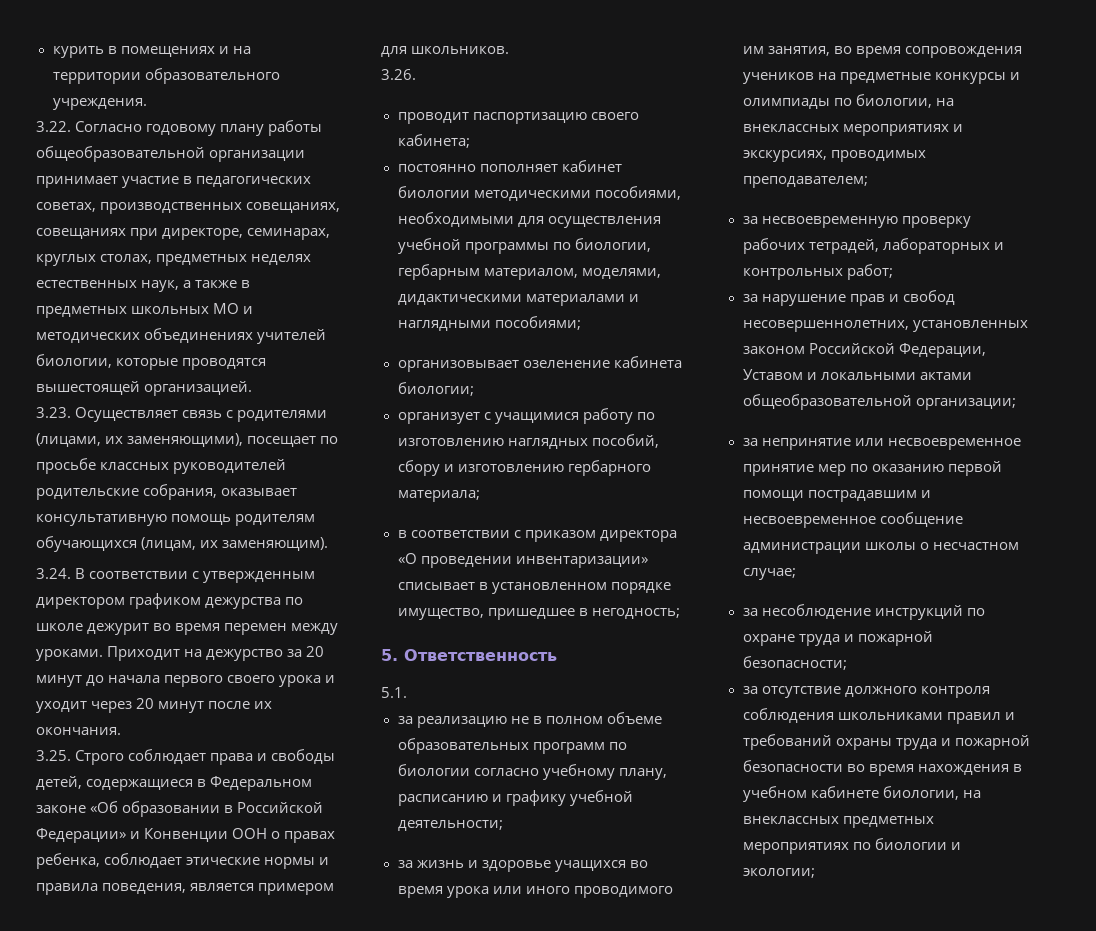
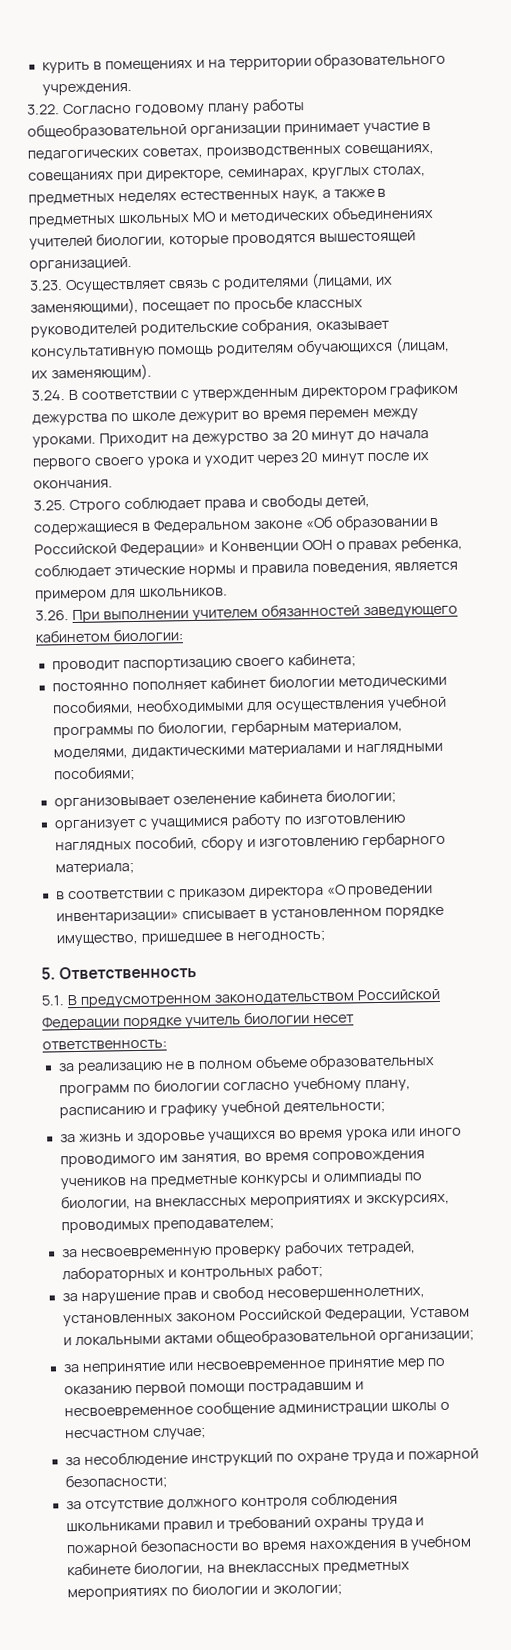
- 3.26.
+ 3.26. При выполнении учителем обязанностей заведующего кабинетом биологии:
- 5.1.
+ 5.1. В предусмотренном законодательством Российской Федерации порядке учитель биологии несет ответственность:

